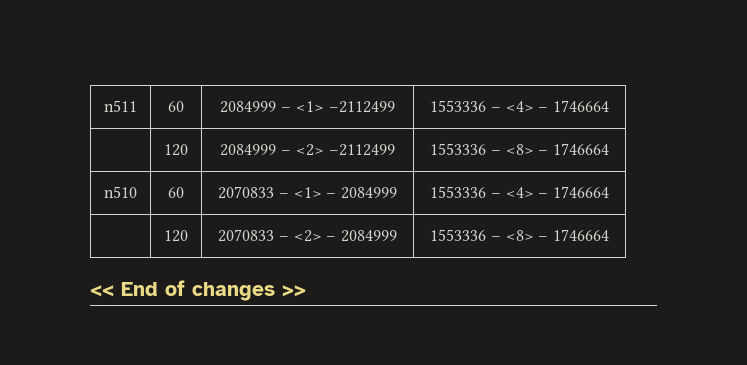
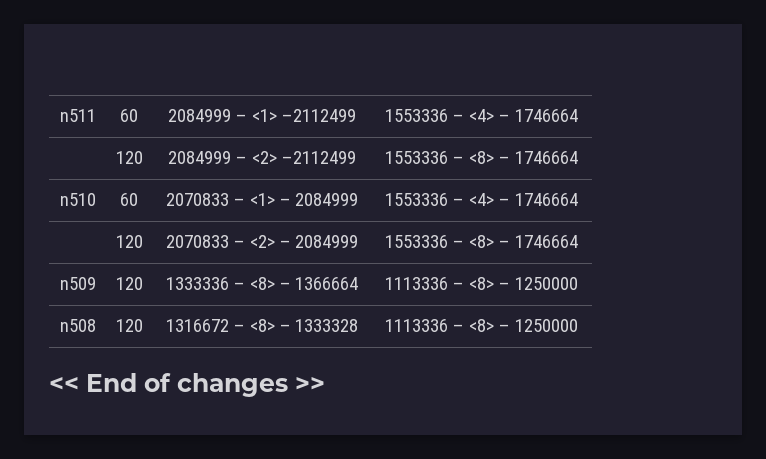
+ n509 | 120 | 1333336 – <8> – 1366664 | 1113336 – <8> – 1250000
+ n508 | 120 | 1316672 – <8> – 1333328 | 1113336 – <8> – 1250000

